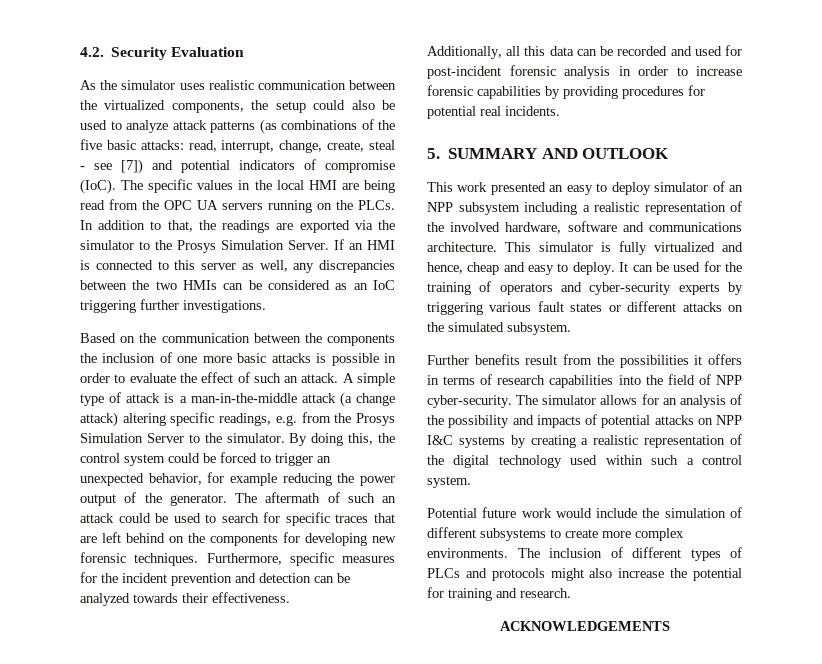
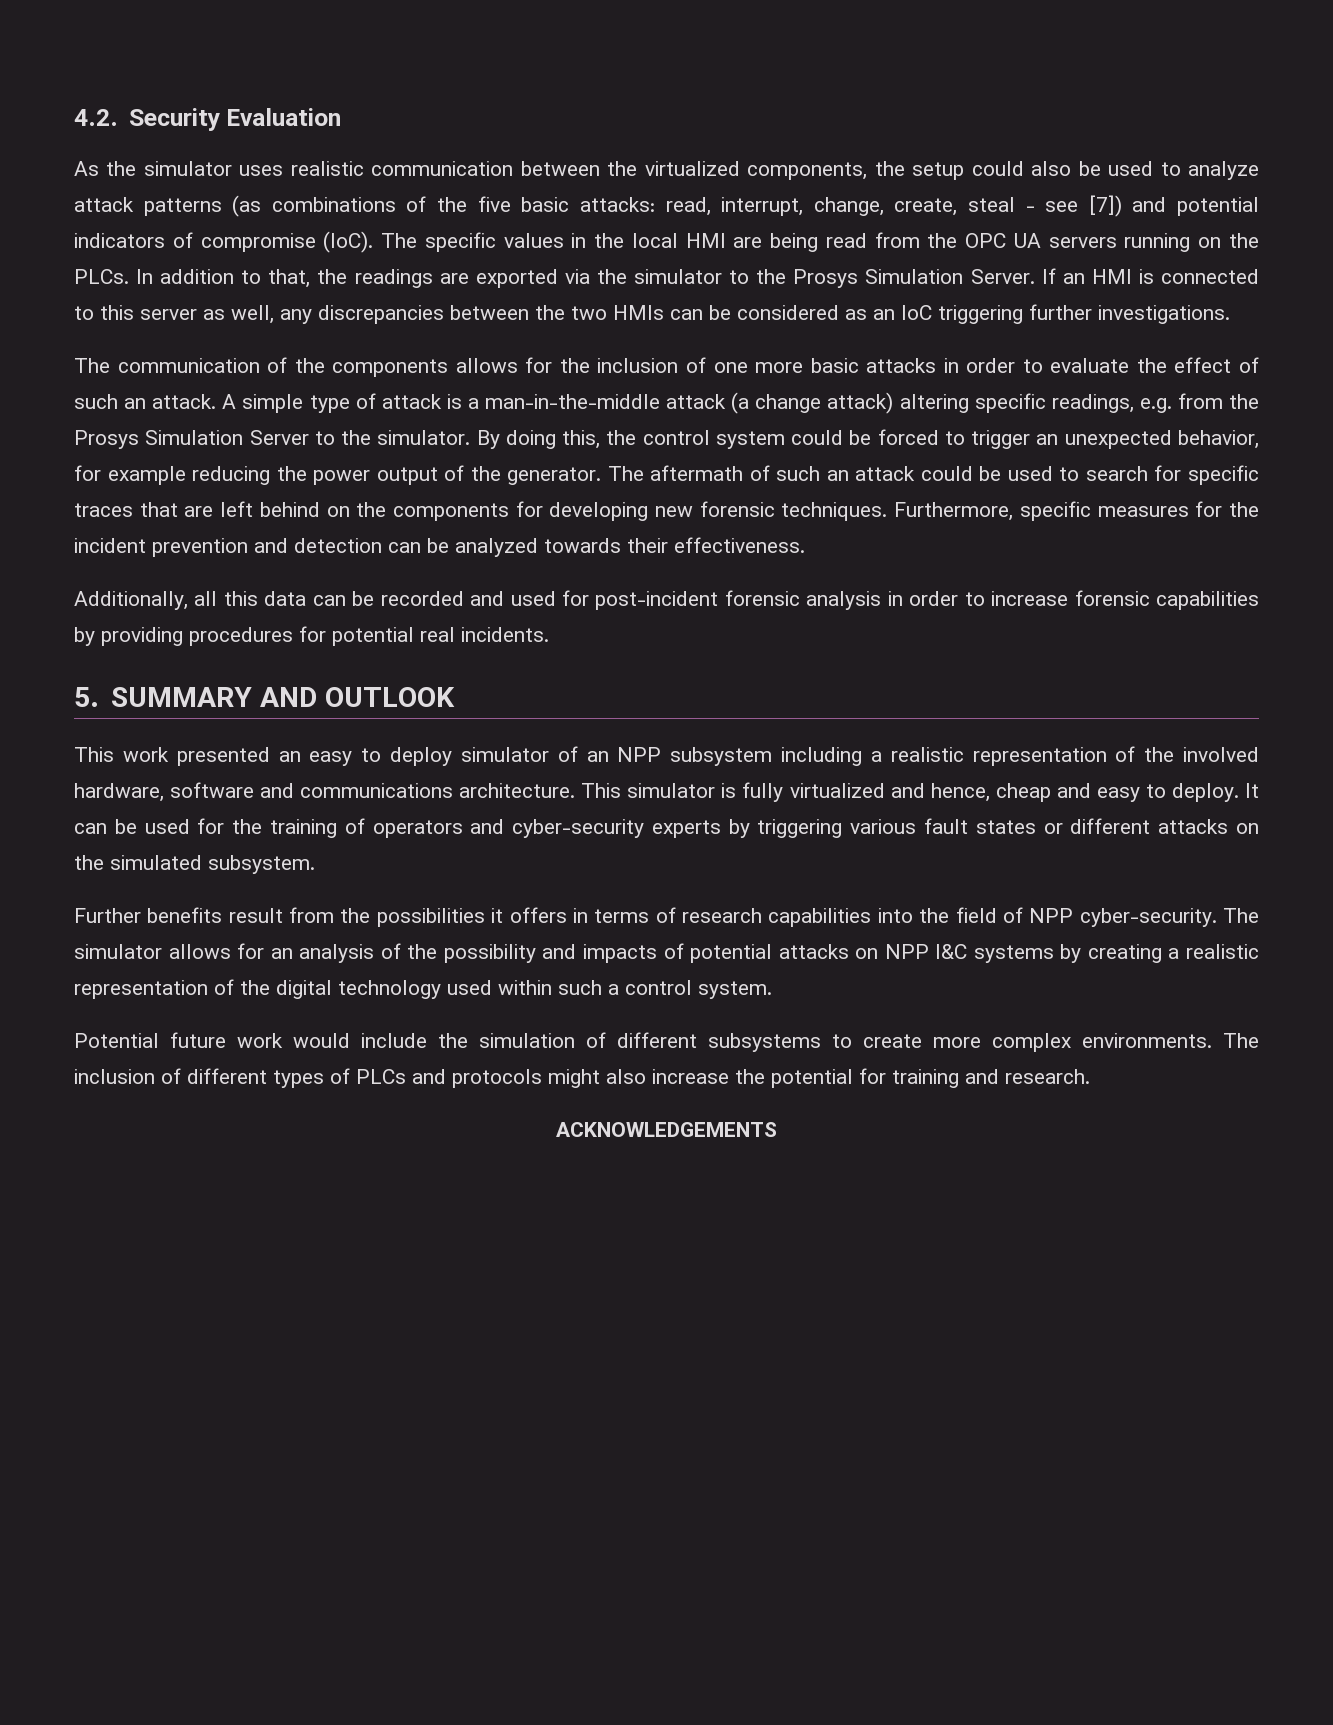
- Based on the communication between the components the inclusion of one more basic attacks is possible in order to evaluate the effect of such an attack.
+ The communication of the components allows for the inclusion of one more basic attacks in order to evaluate the effect of such an attack.

